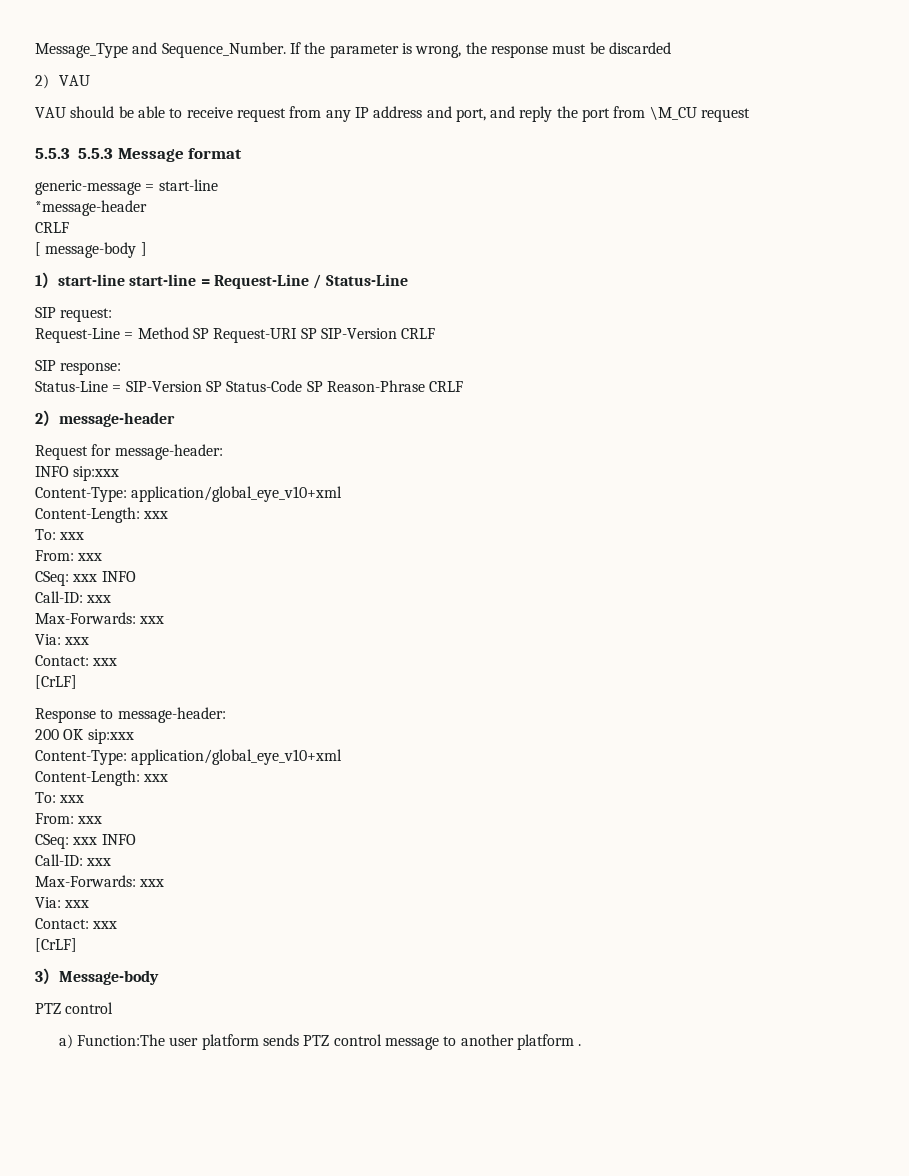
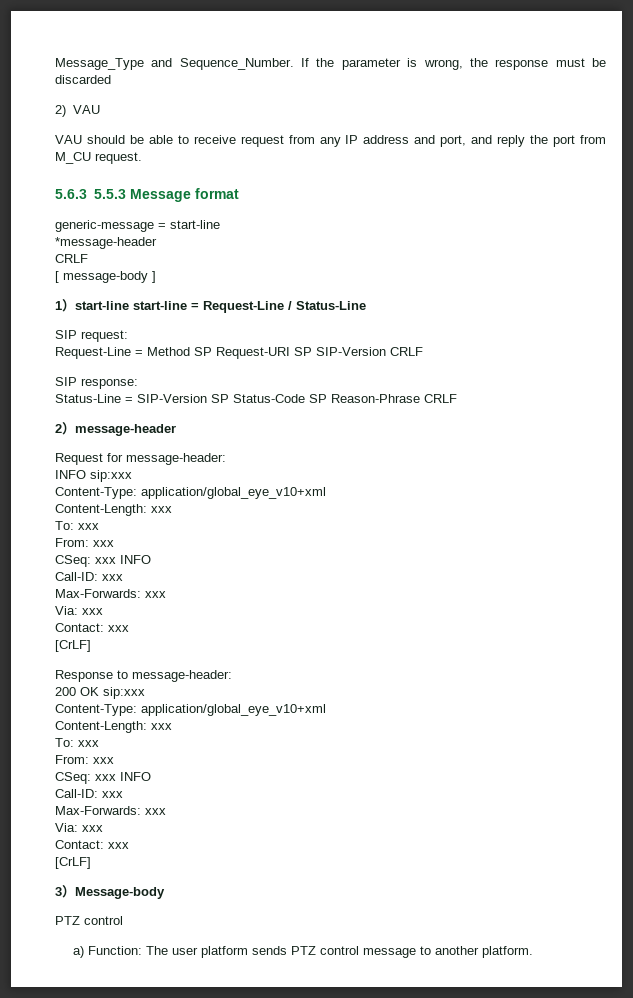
- VAU should be able to receive request from any IP address and port, and reply the port from \M_CU request
- 5.5.3 5.5.3 Message format
+ VAU should be able to receive request from any IP address and port, and reply the port from M_CU request.
+ 5.6.3 5.5.3 Message format
- a) Function:The user platform sends PTZ control message to another platform .
+ a) Function: The user platform sends PTZ control message to another platform.

